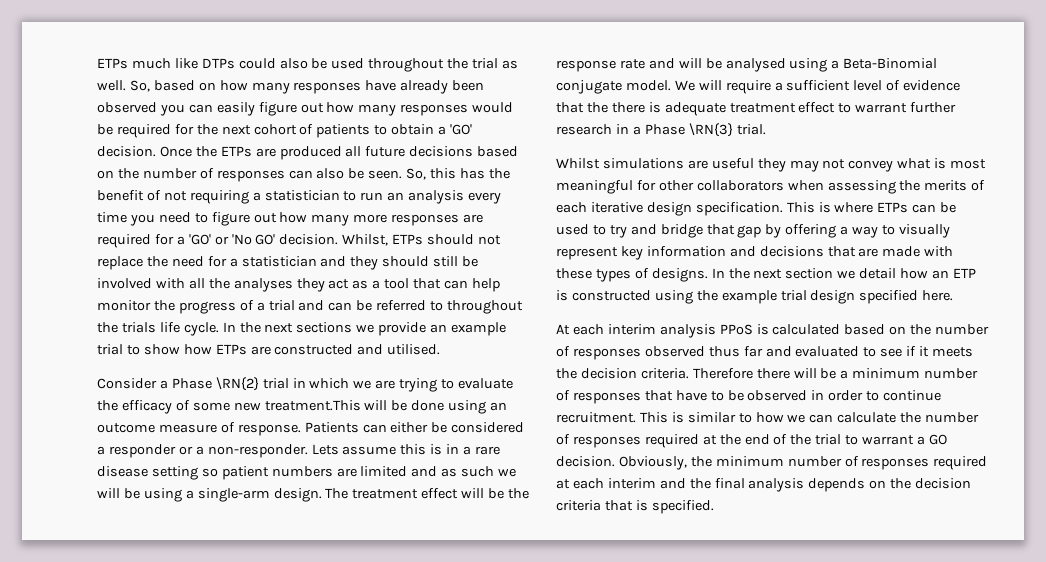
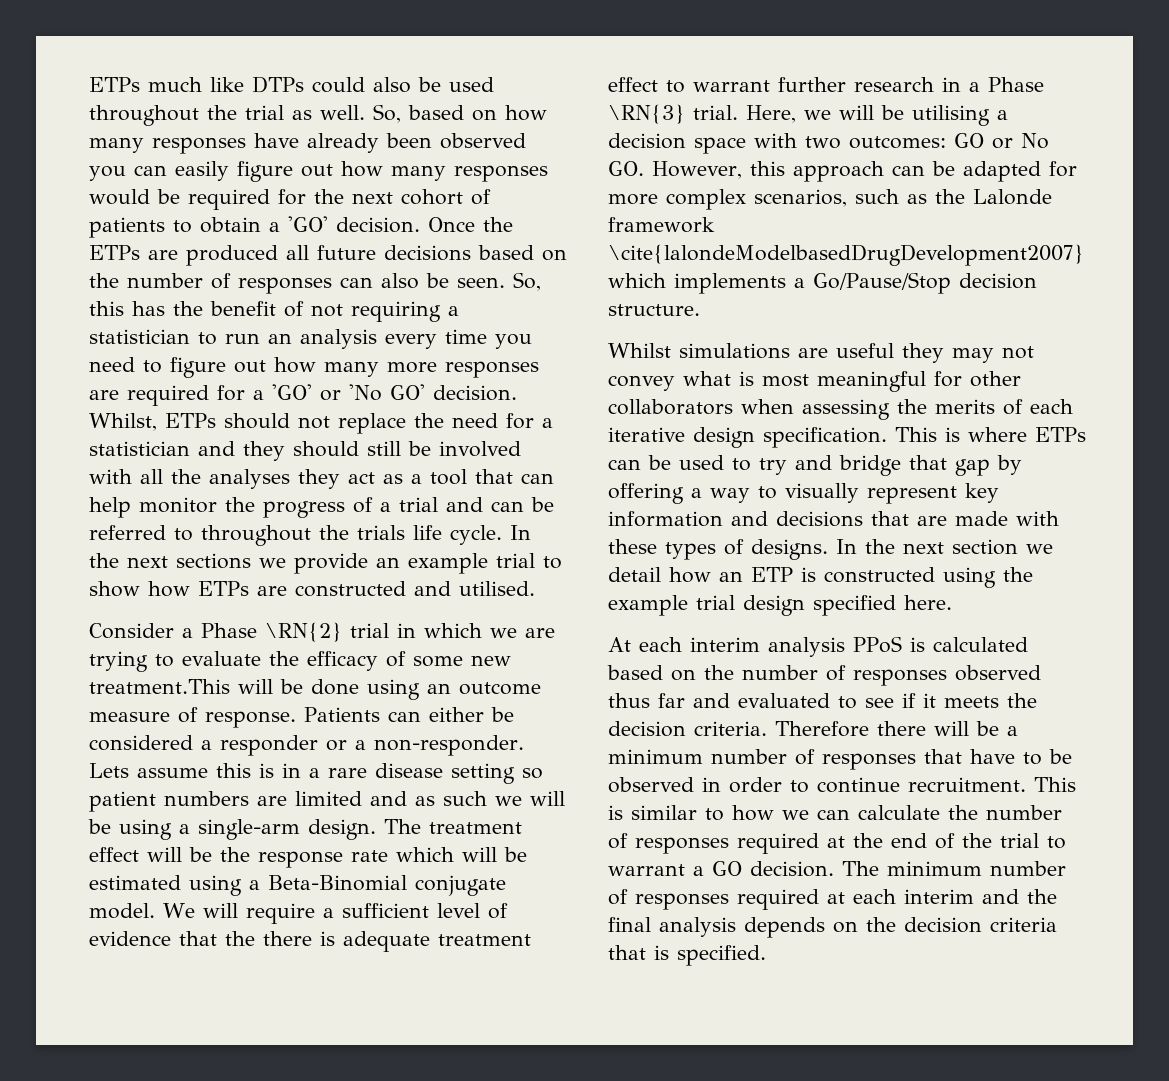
- The treatment effect will be the response rate and will be analysed using a Beta-Binomial conjugate model.
+ The treatment effect will be the response rate which will be estimated using a Beta-Binomial conjugate model.
+ Here, we will be utilising a decision space with two outcomes: GO or No GO. However, this approach can be adapted for more complex scenarios, such as the Lalonde framework \cite{lalondeModelbasedDrugDevelopment2007} which implements a Go/Pause/Stop decision structure.
- Obviously, the minimum number of responses required at each interim and the final analysis depends on the decision criteria that is specified.
+ The minimum number of responses required at each interim and the final analysis depends on the decision criteria that is specified.

